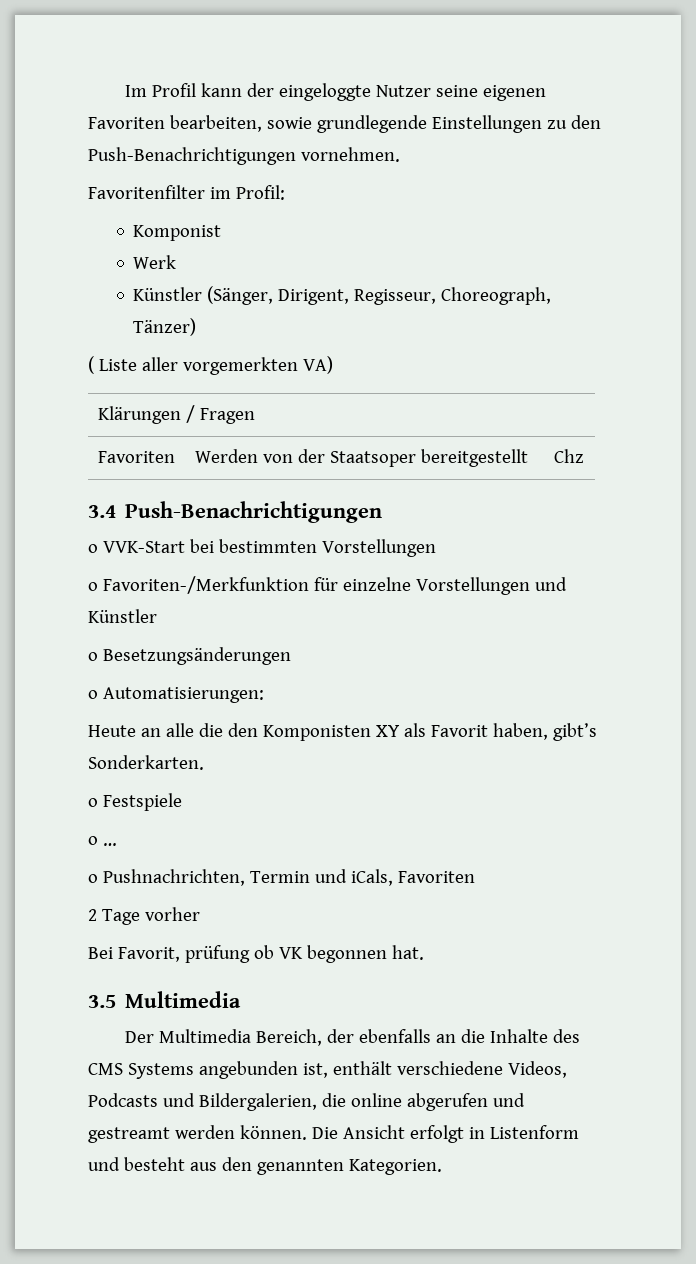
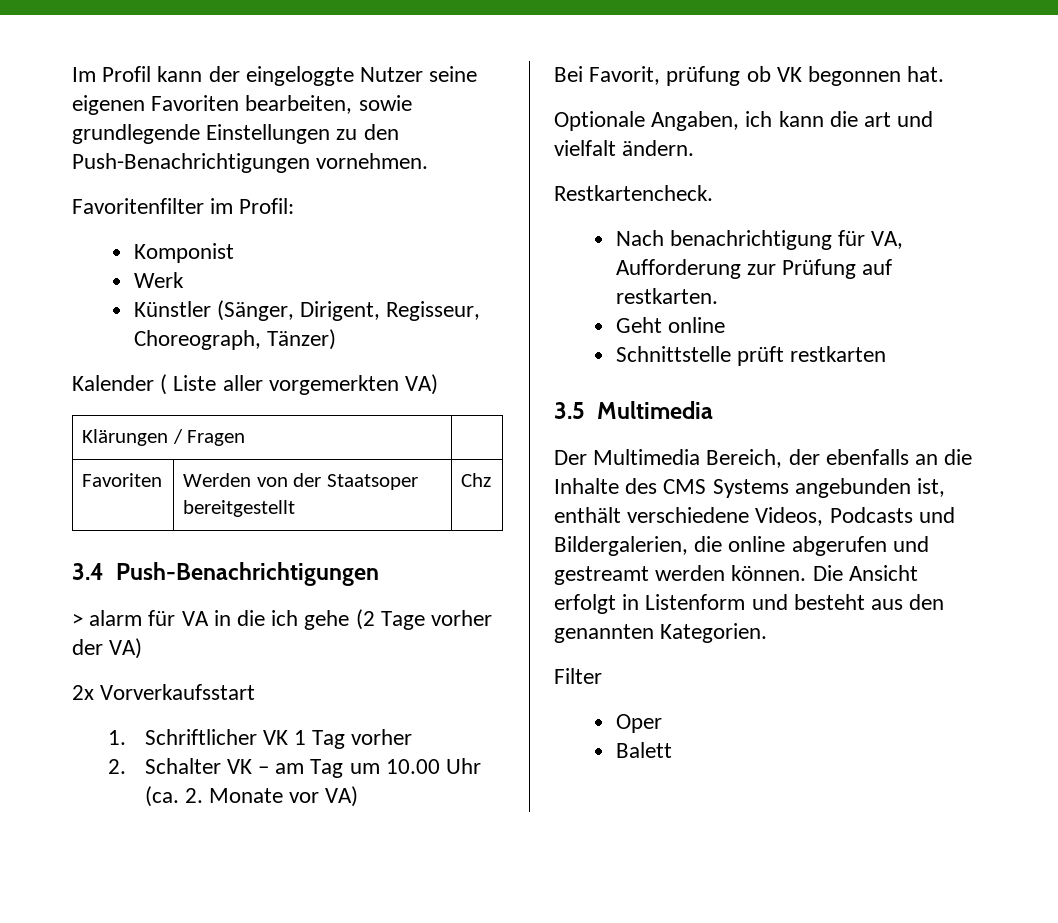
- ( Liste aller vorgemerkten VA)
+ Kalender ( Liste aller vorgemerkten VA)
- o VVK-Start bei bestimmten Vorstellungen
- o Favoriten-/Merkfunktion für einzelne Vorstellungen und Künstler
- o Besetzungsänderungen
- o Automatisierungen:
- Heute an alle die den Komponisten XY als Favorit haben, gibt’s Sonderkarten.
- o Festspiele
- o …
- o Pushnachrichten, Termin und iCals, Favoriten
- 2 Tage vorher
+ > alarm für VA in die ich gehe (2 Tage vorher der VA)
+ 2x Vorverkaufsstart
+ 1. Schriftlicher VK 1 Tag vorher
+ 2. Schalter VK – am Tag um 10.00 Uhr (ca. 2. Monate vor VA)
+ Optionale Angaben, ich kann die art und vielfalt ändern.
+ Restkartencheck.
+ Nach benachrichtigung für VA, Aufforderung zur Prüfung auf restkarten.
+ Geht online
+ Schnittstelle prüft restkarten
+ Filter
+ Oper
+ Balett

